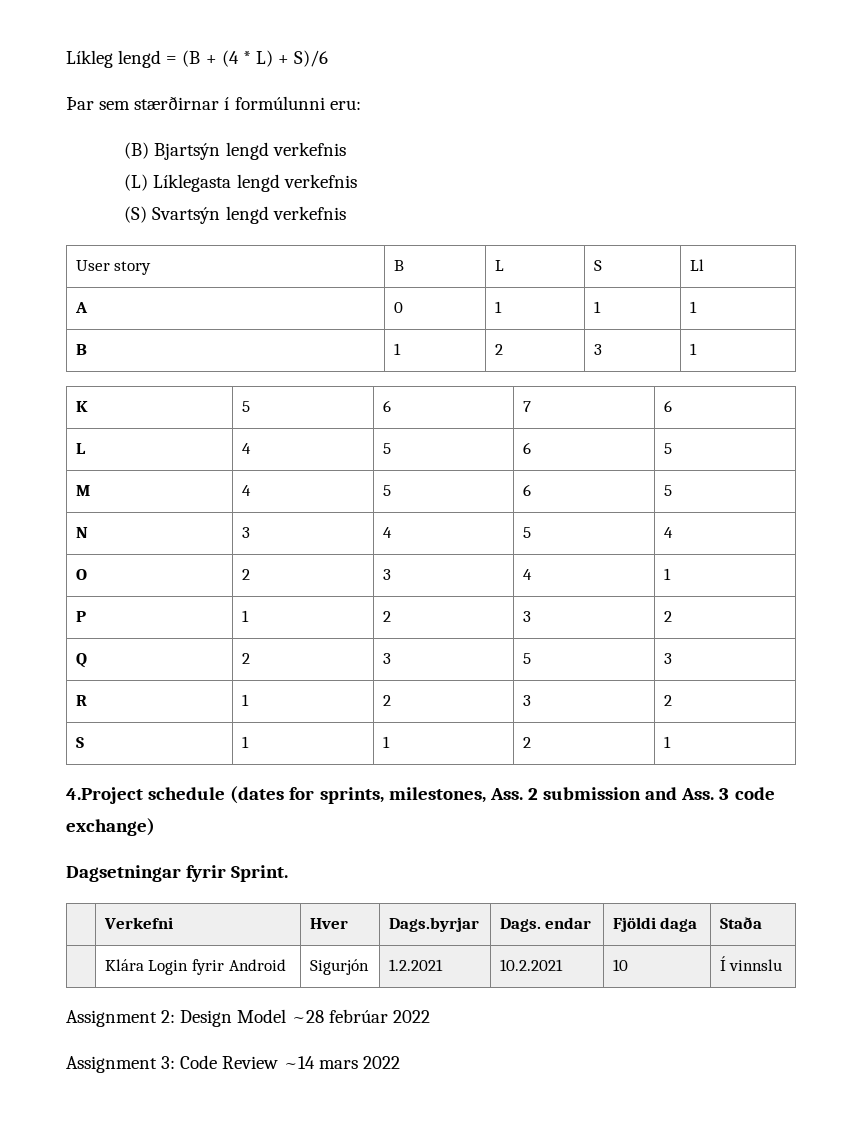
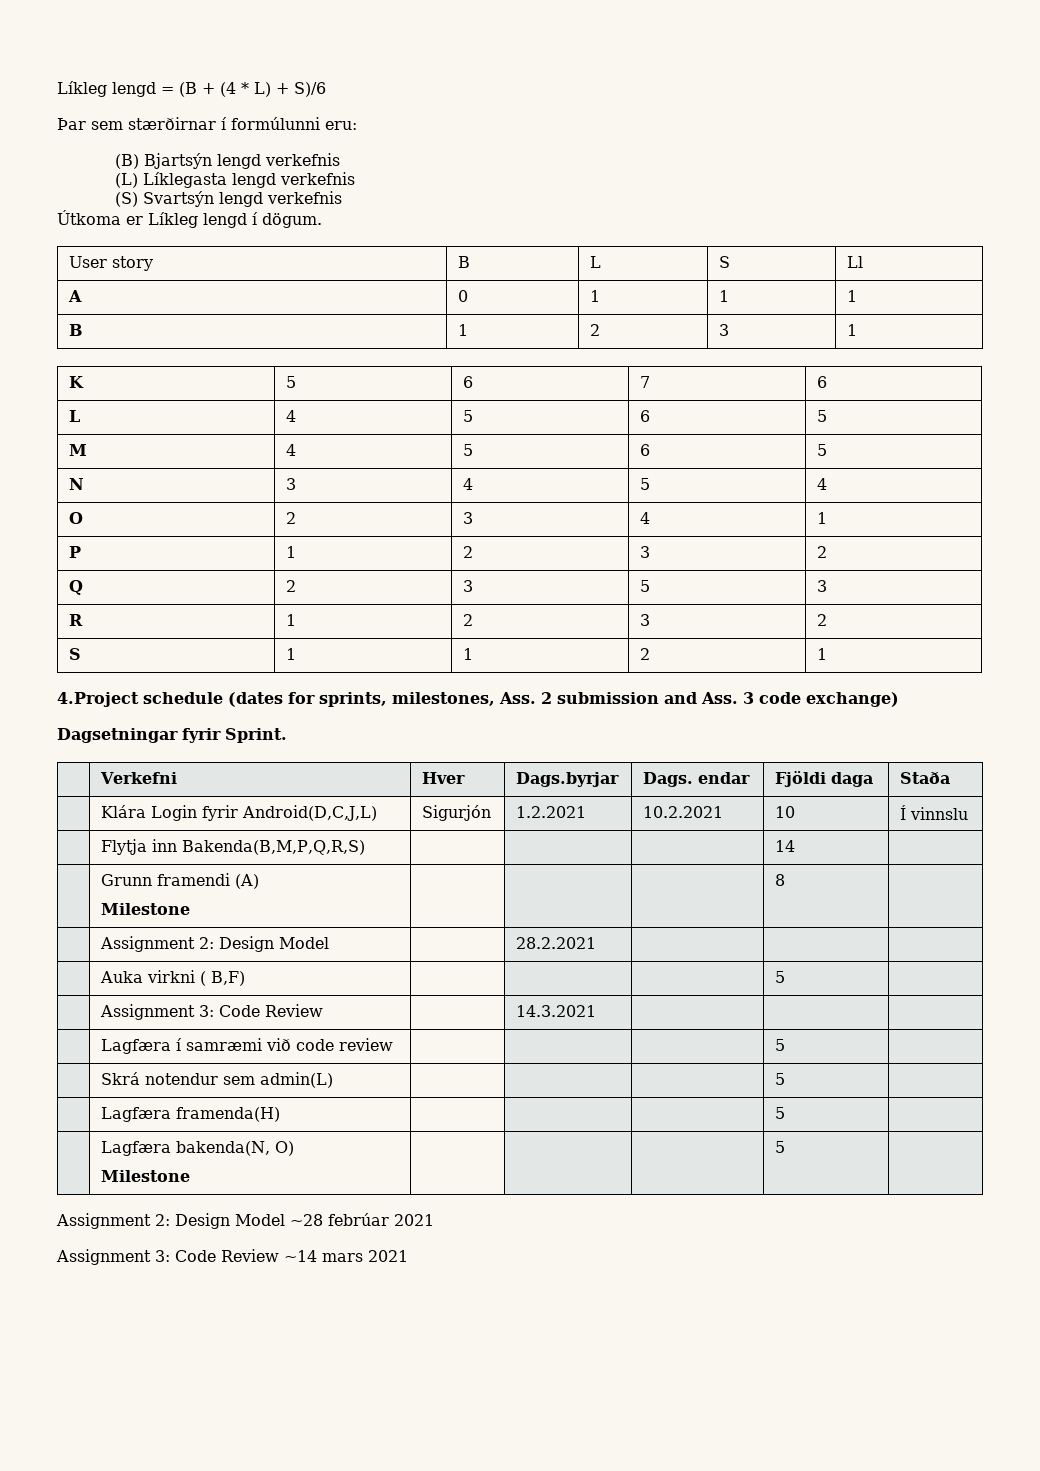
+ Útkoma er Líkleg lengd í dögum.
- | Klára Login fyrir Android | Sigurjón | 1.2.2021 | 10.2.2021 | 10 | Í vinnslu
+ | Klára Login fyrir Android(D,C,J,L) | Sigurjón | 1.2.2021 | 10.2.2021 | 10 | Í vinnslu
+ | Flytja inn Bakenda(B,M,P,Q,R,S) | | | | 14 |
+ | Grunn framendi (A)
+ Milestone | | | | 8 |
+ | Assignment 2: Design Model | | 28.2.2021 | | |
+ | Auka virkni ( B,F) | | | | 5 |
+ | Assignment 3: Code Review | | 14.3.2021 | | |
+ | Lagfæra í samræmi við code review | | | | 5 |
+ | Skrá notendur sem admin(L) | | | | 5 |
+ | Lagfæra framenda(H) | | | | 5 |
+ | Lagfæra bakenda(N, O)
+ Milestone | | | | 5 |
- Assignment 2: Design Model ~28 febrúar 2022
+ Assignment 2: Design Model ~28 febrúar 2021
- Assignment 3: Code Review ~14 mars 2022
+ Assignment 3: Code Review ~14 mars 2021

